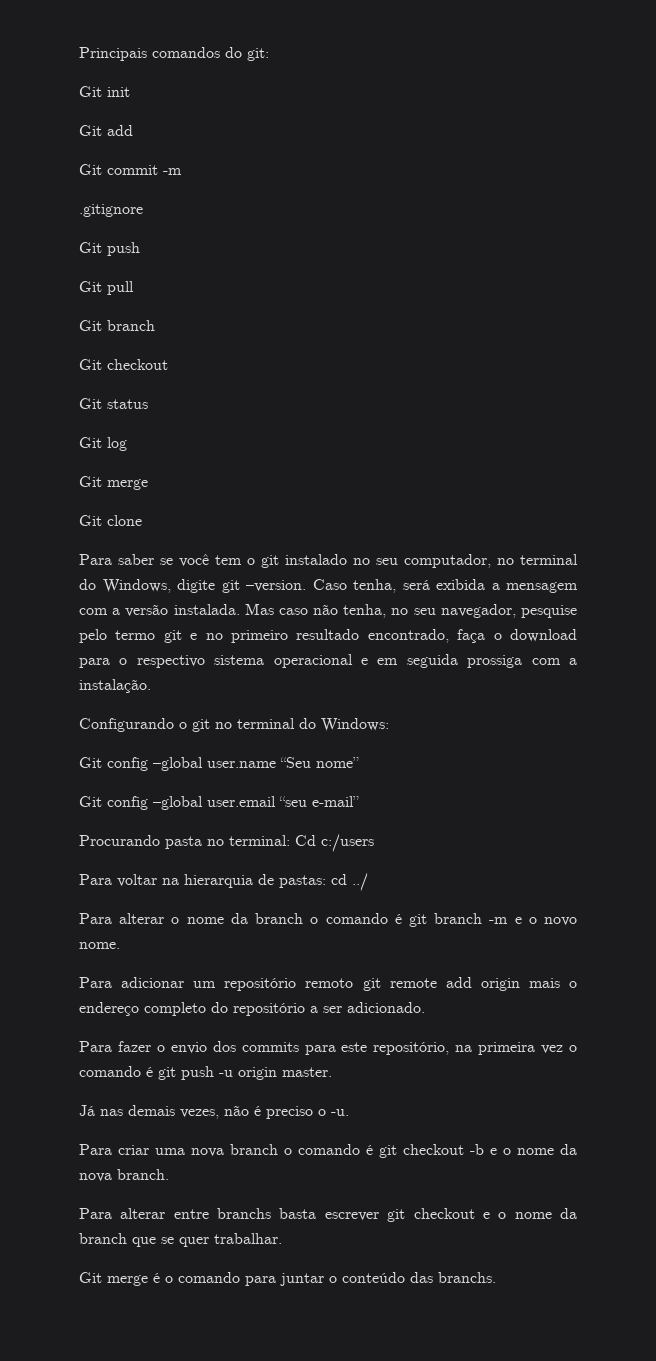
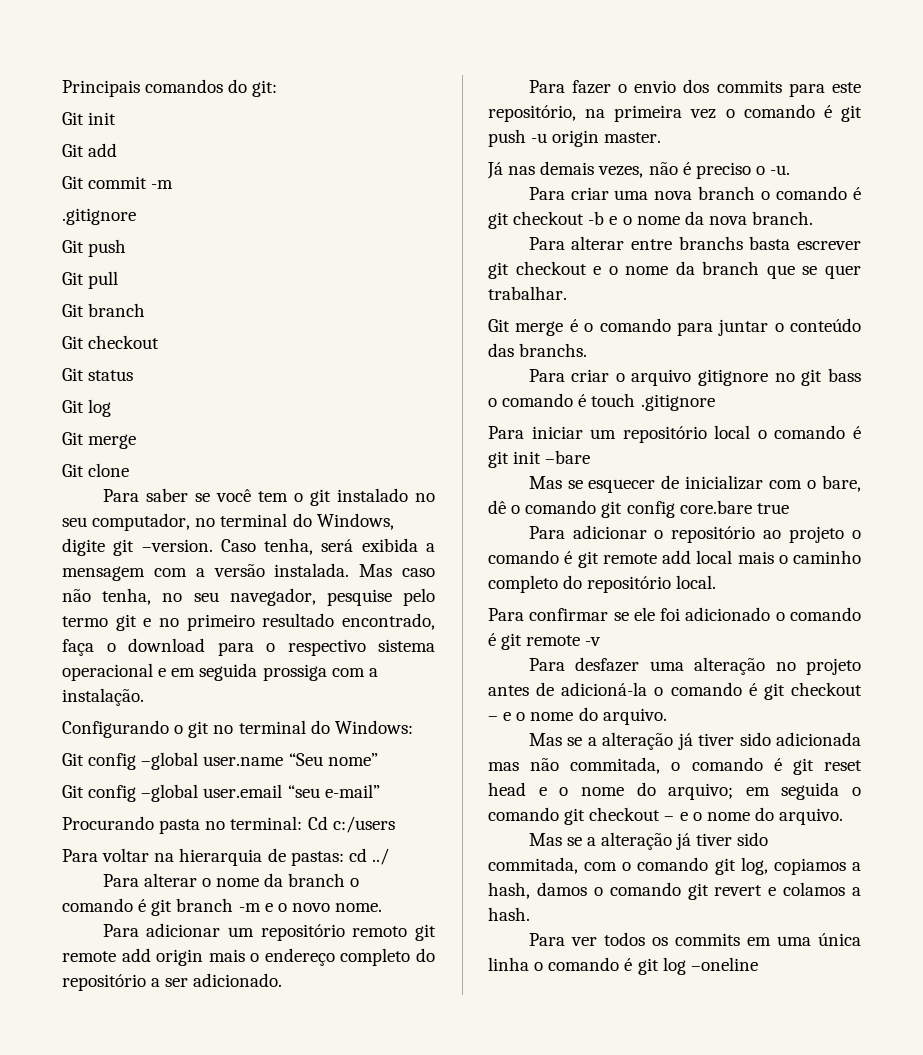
+ Para criar o arquivo gitignore no git bass o comando é touch .gitignore
+ Para iniciar um repositório local o comando é git init –bare
+ Mas se esquecer de inicializar com o bare, dê o comando git config core.bare true
+ Para adicionar o repositório ao projeto o comando é git remote add local mais o caminho completo do repositório local.
+ Para confirmar se ele foi adicionado o comando é git remote -v
+ Para desfazer uma alteração no projeto antes de adicioná-la o comando é git checkout – e o nome do arquivo.
+ Mas se a alteração já tiver sido adicionada mas não commitada, o comando é git reset head e o nome do arquivo; em seguida o comando git checkout – e o nome do arquivo.
+ Mas se a alteração já tiver sido commitada, com o comando git log, copiamos a hash, damos o comando git revert e colamos a hash.
+ Para ver todos os commits em uma única linha o comando é git log –oneline

